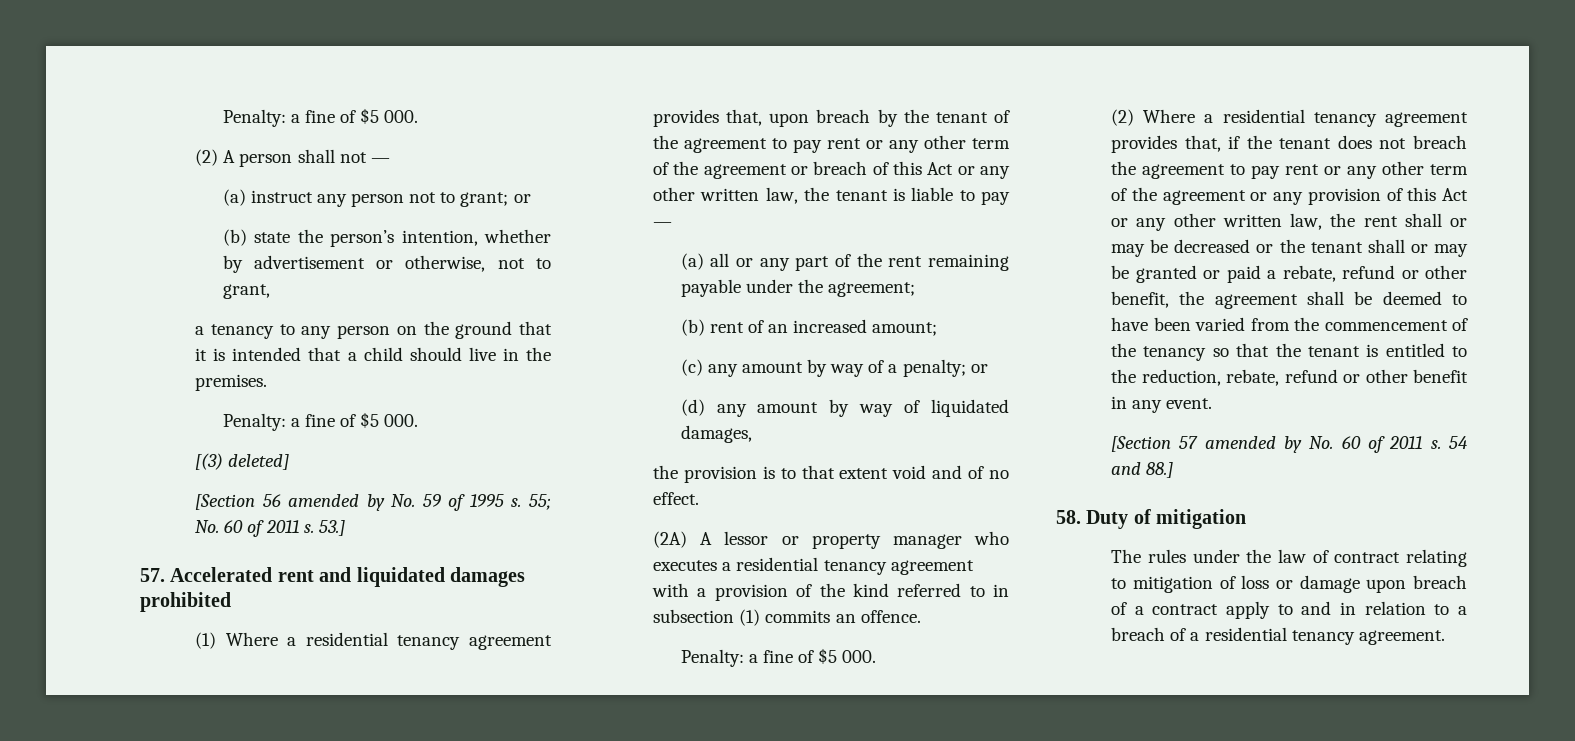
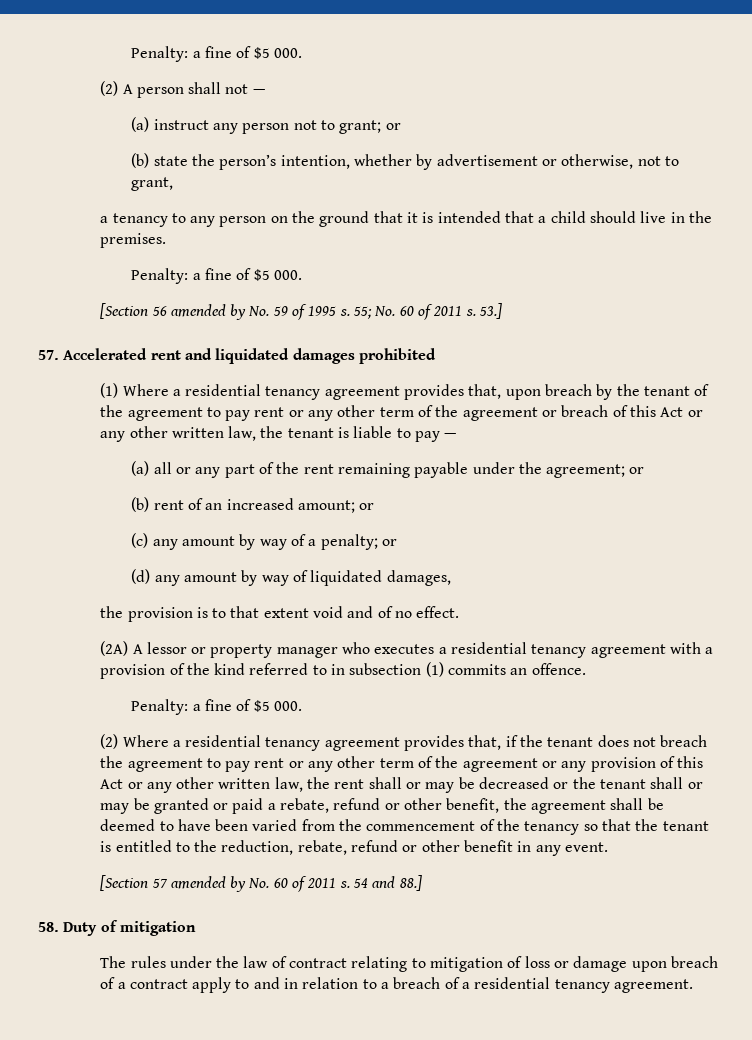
- [(3) deleted]
- (a) all or any part of the rent remaining payable under the agreement;
+ (a) all or any part of the rent remaining payable under the agreement; or
- (b) rent of an increased amount;
+ (b) rent of an increased amount; or

